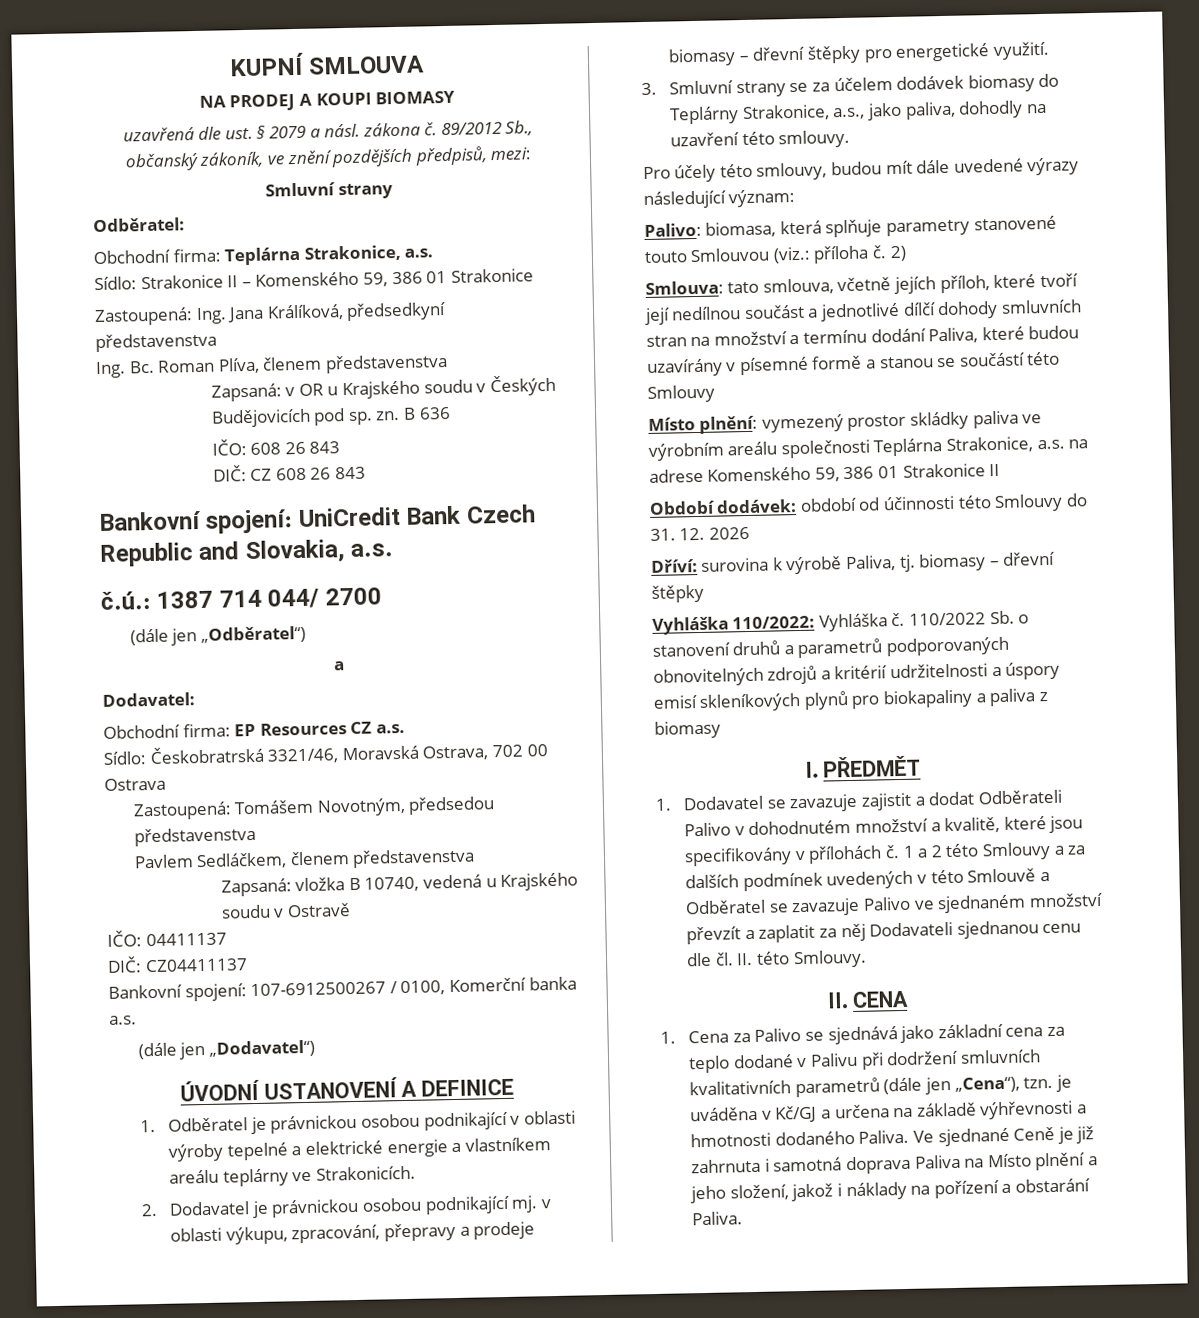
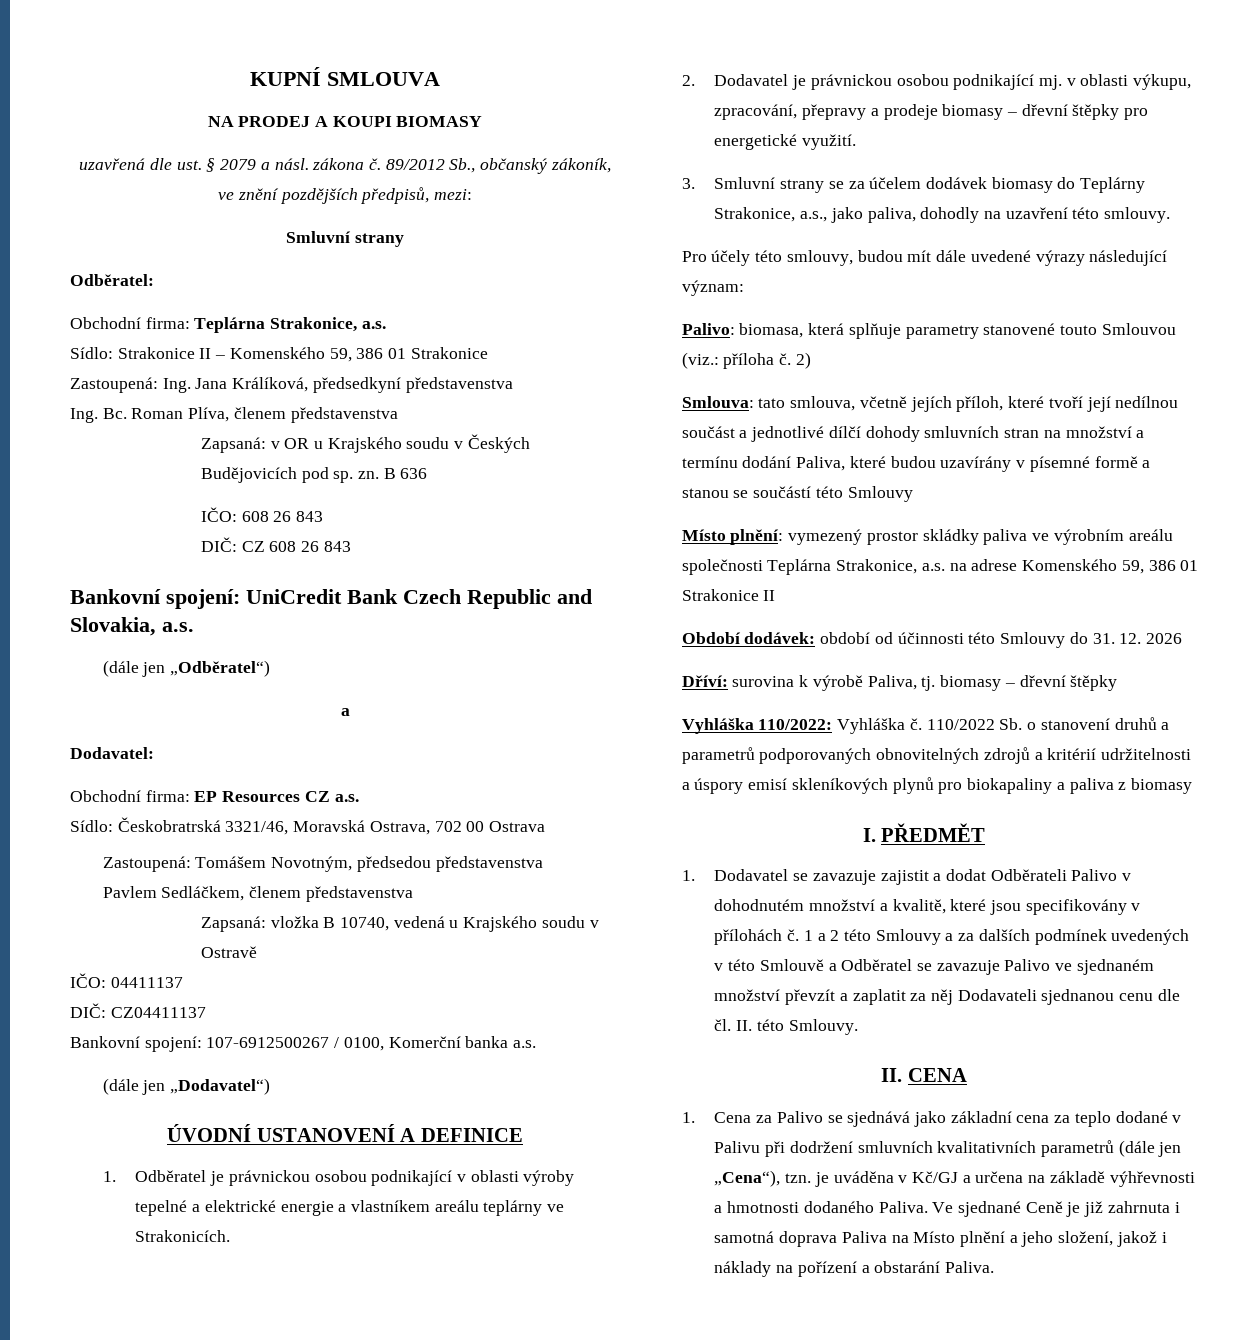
- č.ú.: 1387 714 044/ 2700

